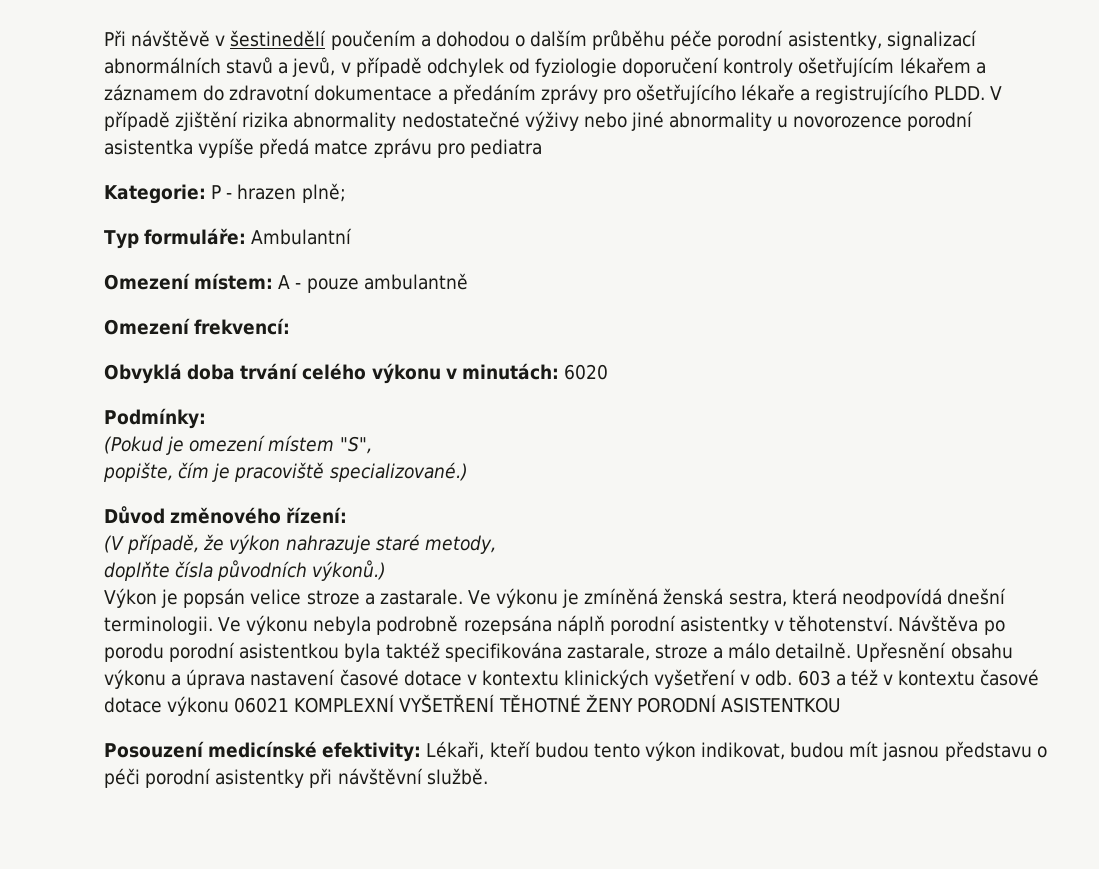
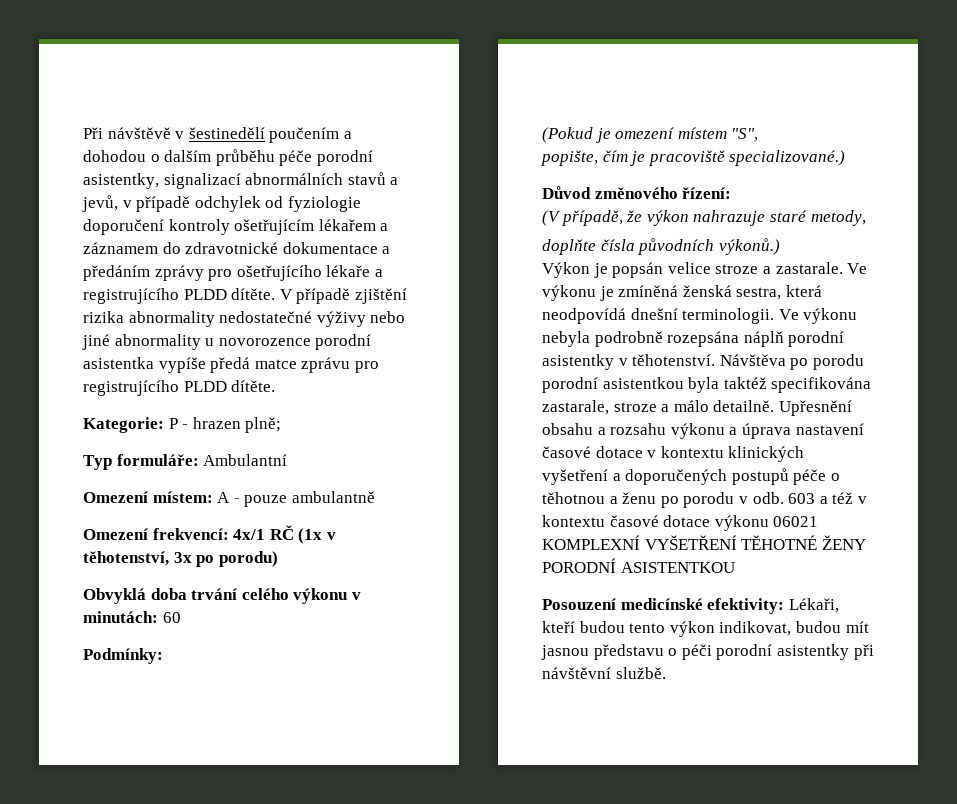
- Při návštěvě v šestinedělí poučením a dohodou o dalším průběhu péče porodní asistentky, signalizací abnormálních stavů a jevů, v případě odchylek od fyziologie doporučení kontroly ošetřujícím lékařem a záznamem do zdravotní dokumentace a předáním zprávy pro ošetřujícího lékaře a registrujícího PLDD.
+ Při návštěvě v šestinedělí poučením a dohodou o dalším průběhu péče porodní asistentky, signalizací abnormálních stavů a jevů, v případě odchylek od fyziologie doporučení kontroly ošetřujícím lékařem a záznamem do zdravotnické dokumentace a předáním zprávy pro ošetřujícího lékaře a registrujícího PLDD dítěte.
- V případě zjištění rizika abnormality nedostatečné výživy nebo jiné abnormality u novorozence porodní asistentka vypíše předá matce zprávu pro pediatra
+ V případě zjištění rizika abnormality nedostatečné výživy nebo jiné abnormality u novorozence porodní asistentka vypíše předá matce zprávu pro registrujícího PLDD dítěte.
- Omezení frekvencí:
+ Omezení frekvencí: 4x/1 RČ (1x v těhotenství, 3x po porodu)
- Obvyklá doba trvání celého výkonu v minutách: 6020
+ Obvyklá doba trvání celého výkonu v minutách: 60
- Upřesnění obsahu výkonu a úprava nastavení časové dotace v kontextu klinických vyšetření v odb.
+ Upřesnění obsahu a rozsahu výkonu a úprava nastavení časové dotace v kontextu klinických vyšetření a doporučených postupů péče o těhotnou a ženu po porodu v odb.

